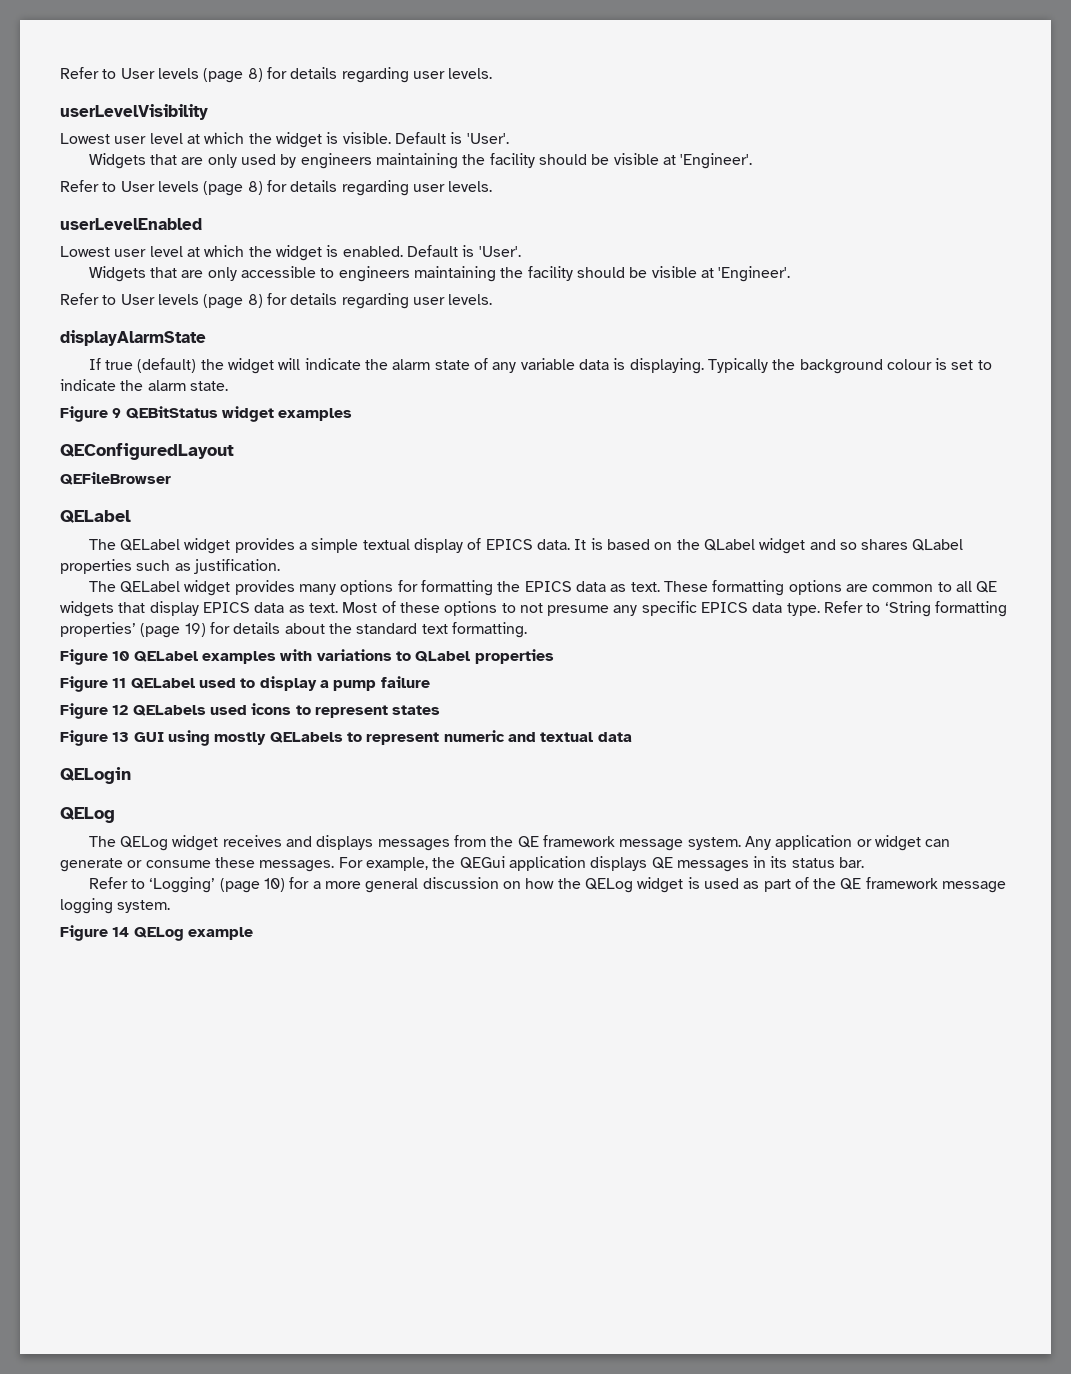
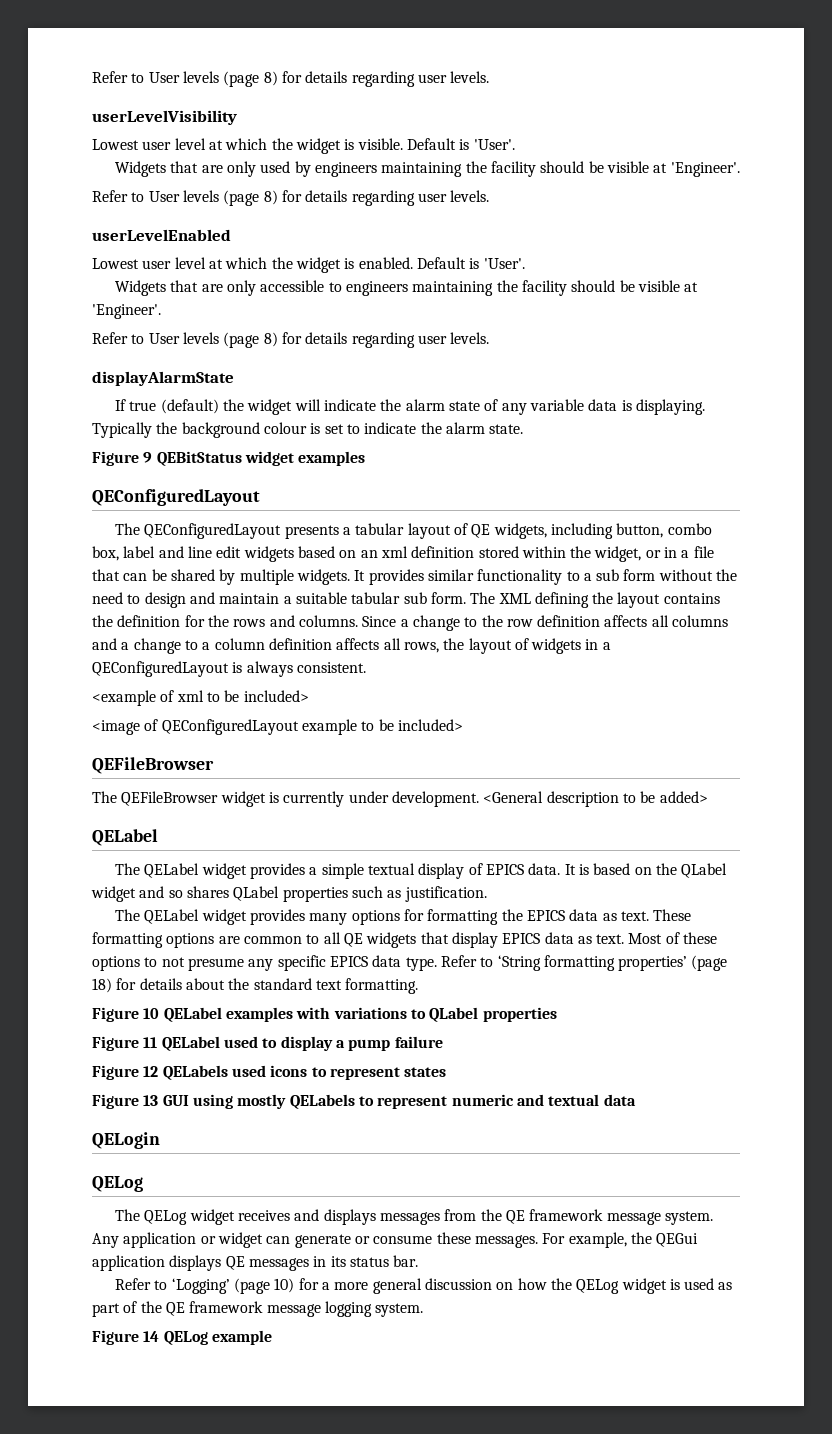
+ The QEConfiguredLayout presents a tabular layout of QE widgets, including button, combo box, label and line edit widgets based on an xml definition stored within the widget, or in a file that can be shared by multiple widgets. It provides similar functionality to a sub form without the need to design and maintain a suitable tabular sub form. The XML defining the layout contains the definition for the rows and columns. Since a change to the row definition affects all columns and a change to a column definition affects all rows, the layout of widgets in a QEConfiguredLayout is always consistent.
+ <example of xml to be included>
+ <image of QEConfiguredLayout example to be included>
  QEFileBrowser
+ The QEFileBrowser widget is currently under development. <General description to be added>
- Refer to ‘String formatting properties’ (page 19) for details about the standard text formatting.
+ Refer to ‘String formatting properties’ (page 18) for details about the standard text formatting.

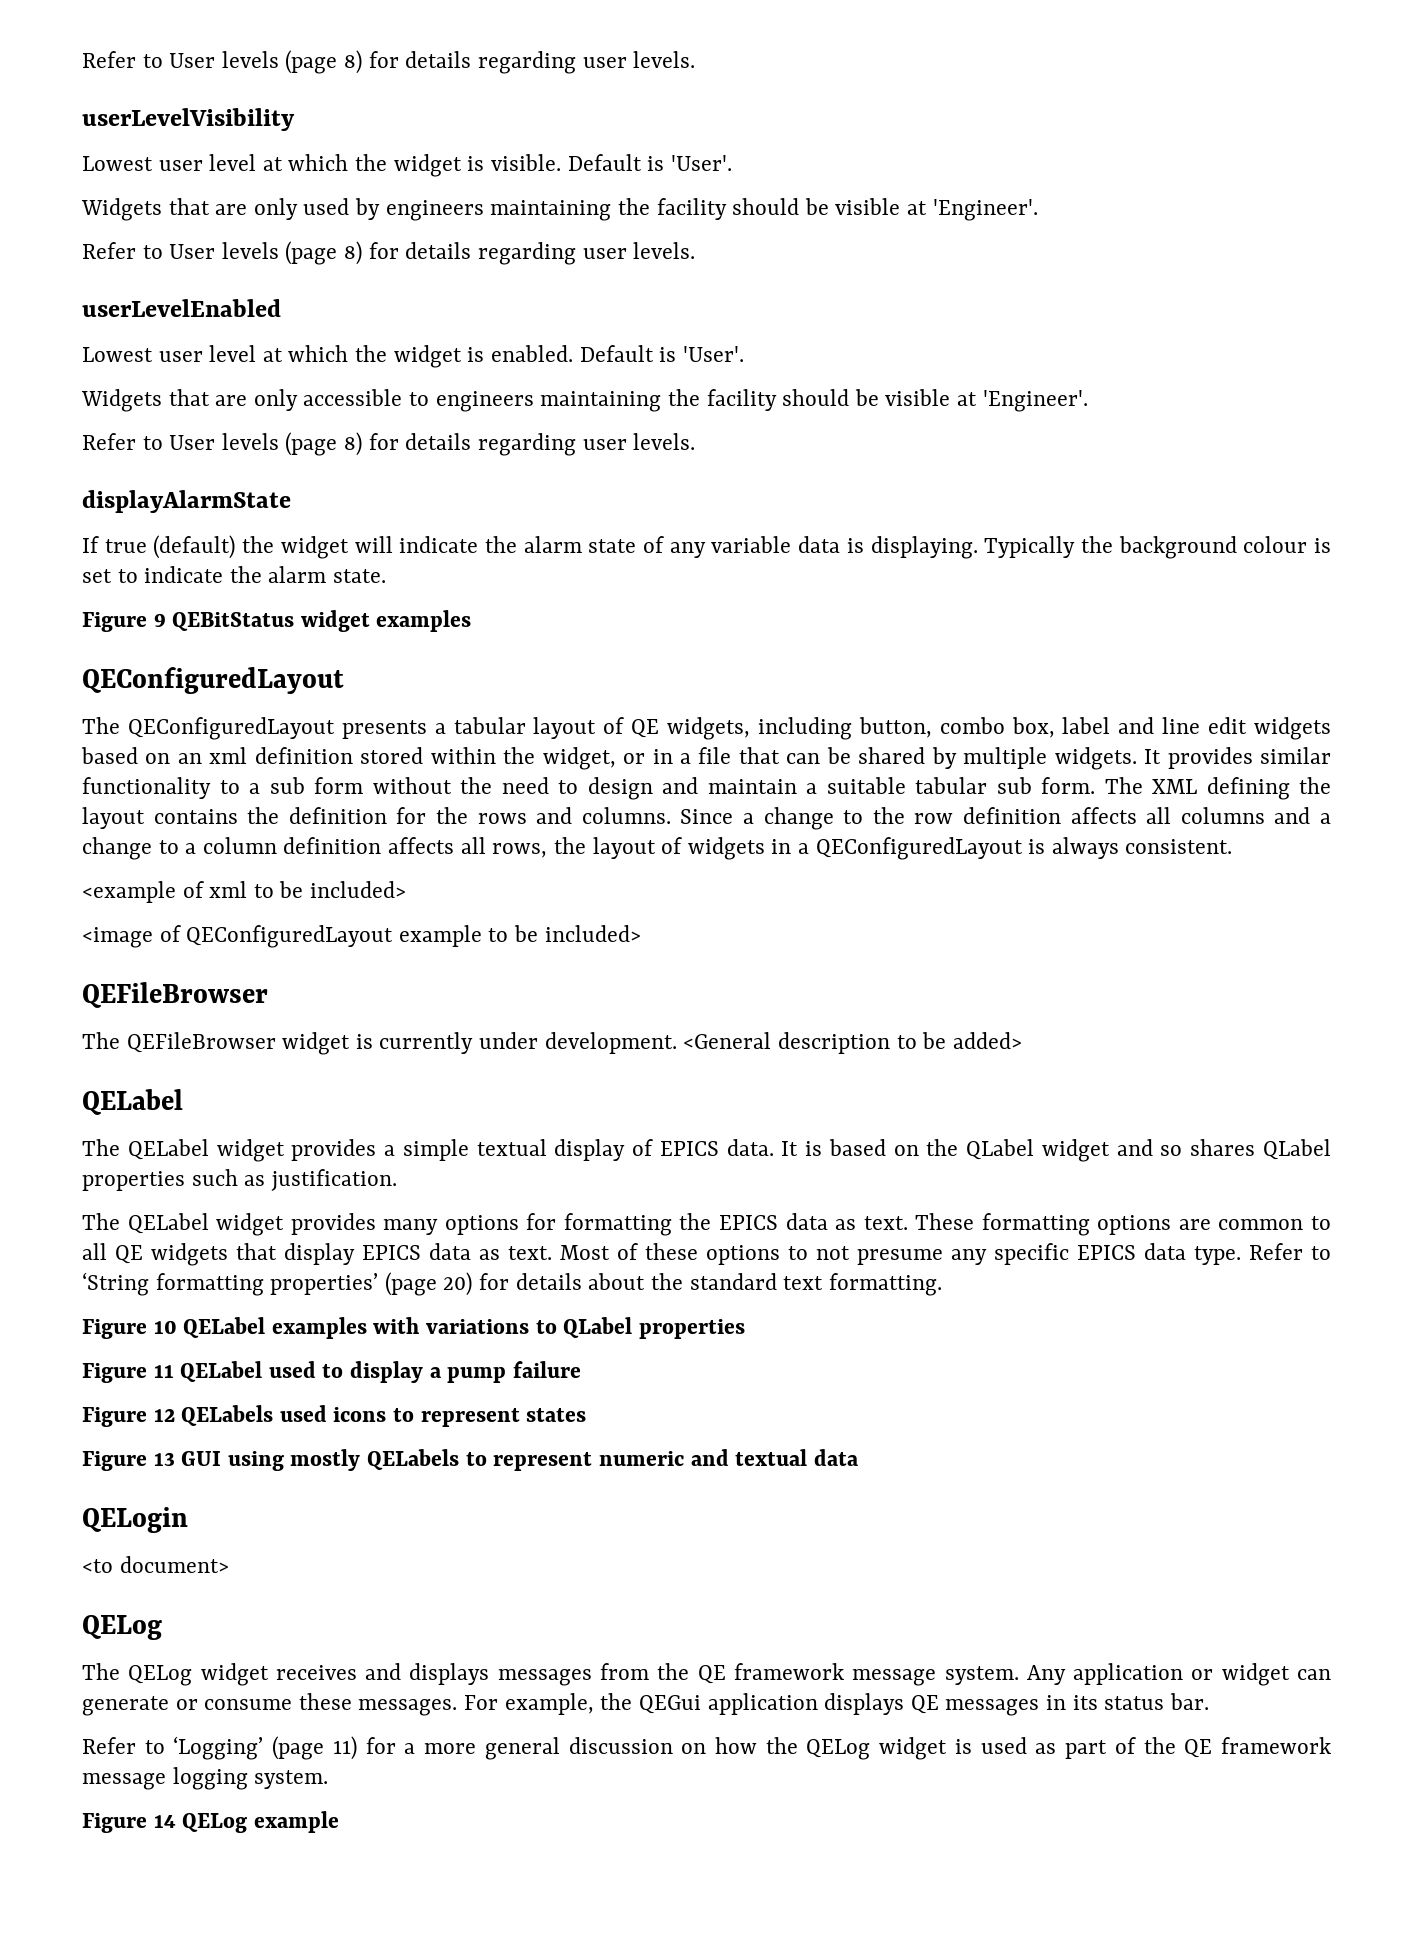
- Refer to ‘String formatting properties’ (page 18) for details about the standard text formatting.
+ Refer to ‘String formatting properties’ (page 20) for details about the standard text formatting.
+ <to document>
- Refer to ‘Logging’ (page 10) for a more general discussion on how the QELog widget is used as part of the QE framework message logging system.
+ Refer to ‘Logging’ (page 11) for a more general discussion on how the QELog widget is used as part of the QE framework message logging system.

